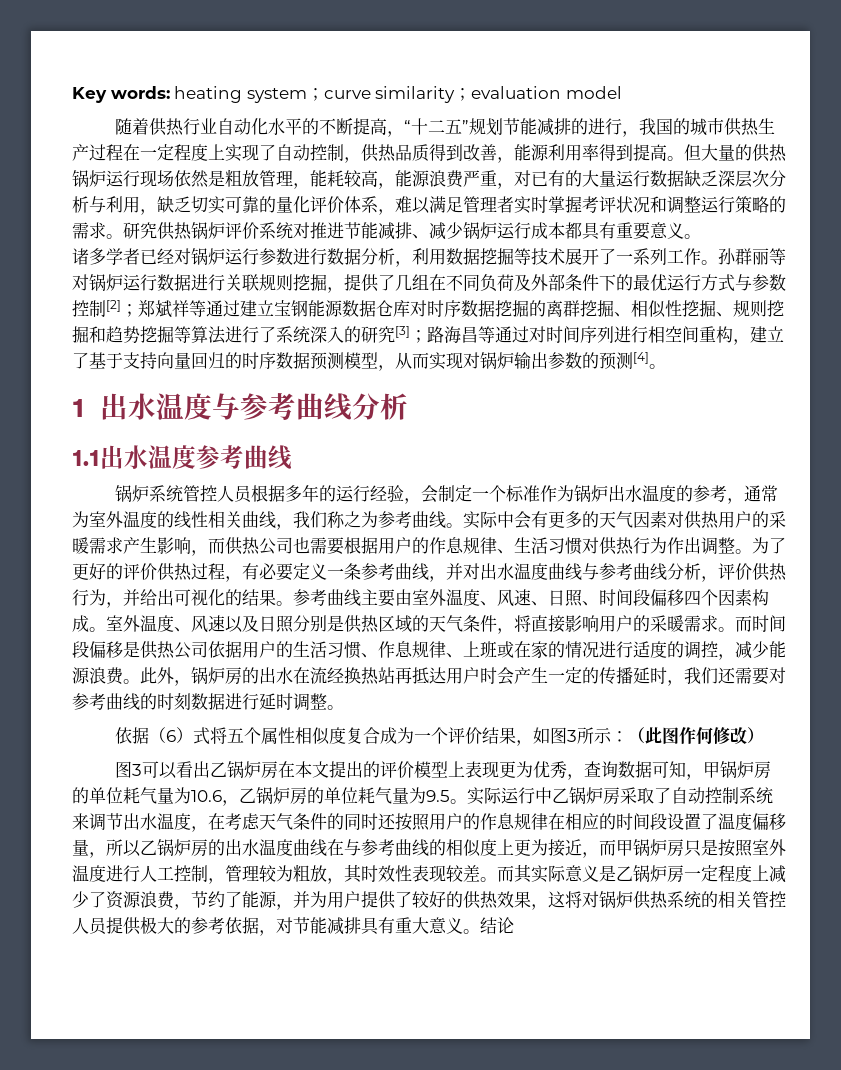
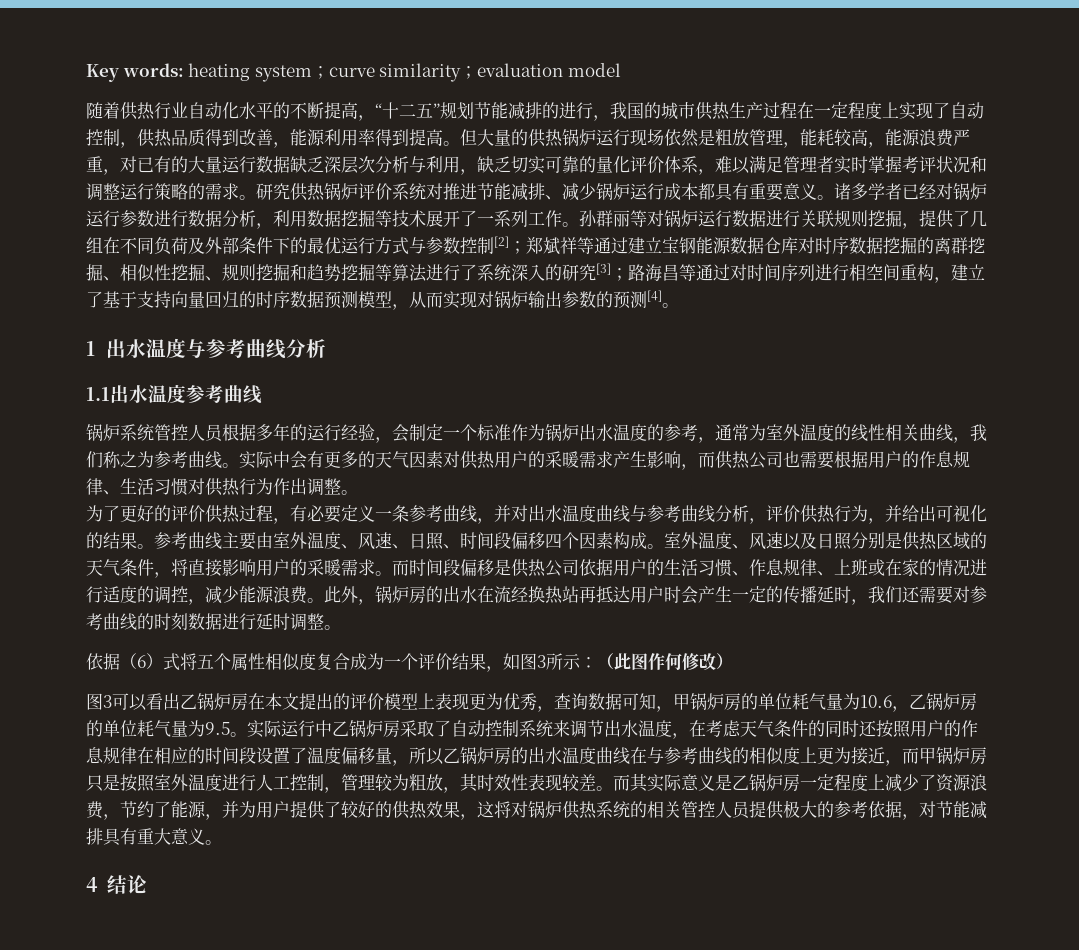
- 研究供热锅炉评价系统对推进节能减排、减少锅炉运行成本都具有重要意义。
- 诸多学者已经对锅炉运行参数进行数据分析，利用数据挖掘等技术展开了一系列工作。
+ 研究供热锅炉评价系统对推进节能减排、减少锅炉运行成本都具有重要意义。诸多学者已经对锅炉运行参数进行数据分析，利用数据挖掘等技术展开了一系列工作。
- 实际中会有更多的天气因素对供热用户的采暖需求产生影响，而供热公司也需要根据用户的作息规律、生活习惯对供热行为作出调整。为了更好的评价供热过程，有必要定义一条参考曲线，并对出水温度曲线与参考曲线分析，评价供热行为，并给出可视化的结果。
+ 实际中会有更多的天气因素对供热用户的采暖需求产生影响，而供热公司也需要根据用户的作息规律、生活习惯对供热行为作出调整。
+ 为了更好的评价供热过程，有必要定义一条参考曲线，并对出水温度曲线与参考曲线分析，评价供热行为，并给出可视化的结果。
- 而其实际意义是乙锅炉房一定程度上减少了资源浪费，节约了能源，并为用户提供了较好的供热效果，这将对锅炉供热系统的相关管控人员提供极大的参考依据，对节能减排具有重大意义。结论
+ 而其实际意义是乙锅炉房一定程度上减少了资源浪费，节约了能源，并为用户提供了较好的供热效果，这将对锅炉供热系统的相关管控人员提供极大的参考依据，对节能减排具有重大意义。
+ 4结论

